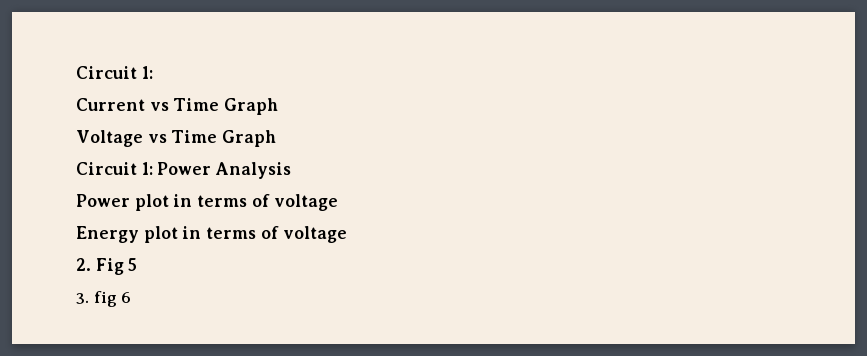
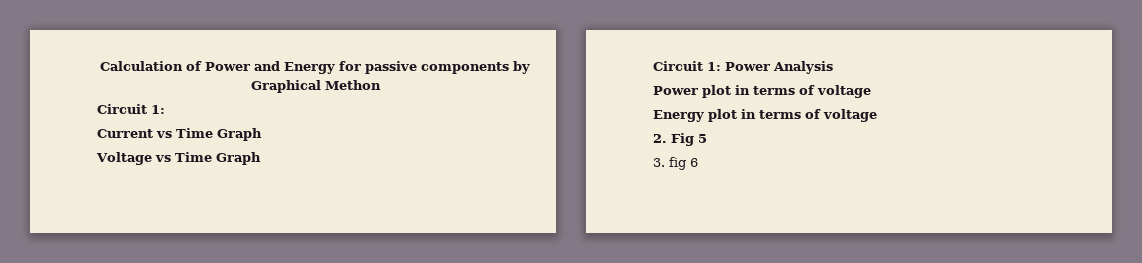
+ Calculation of Power and Energy for passive components by Graphical Methon

